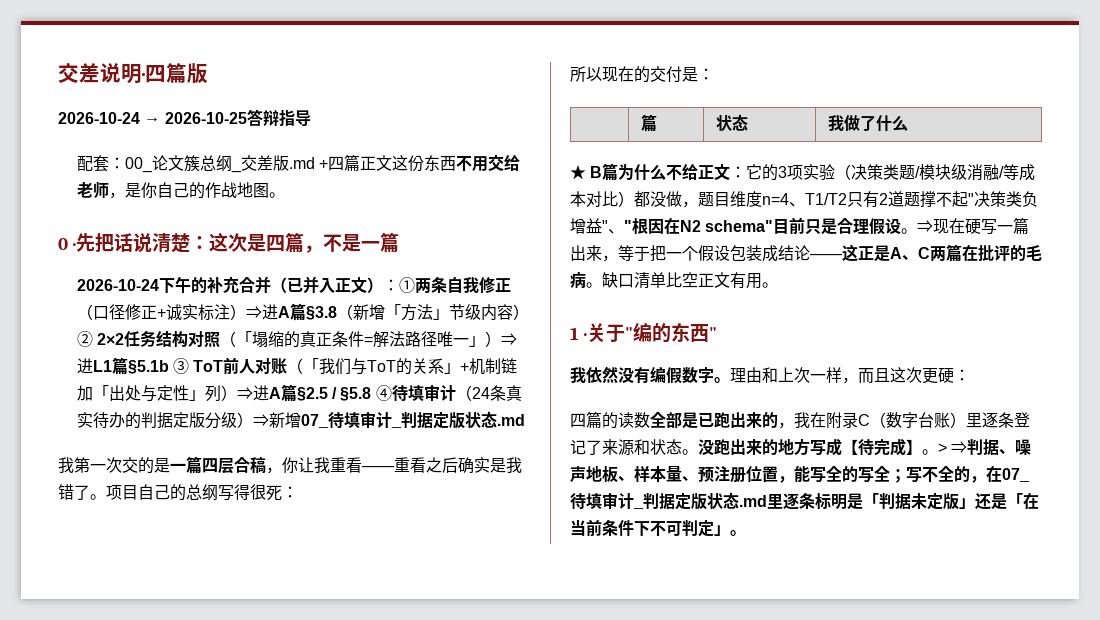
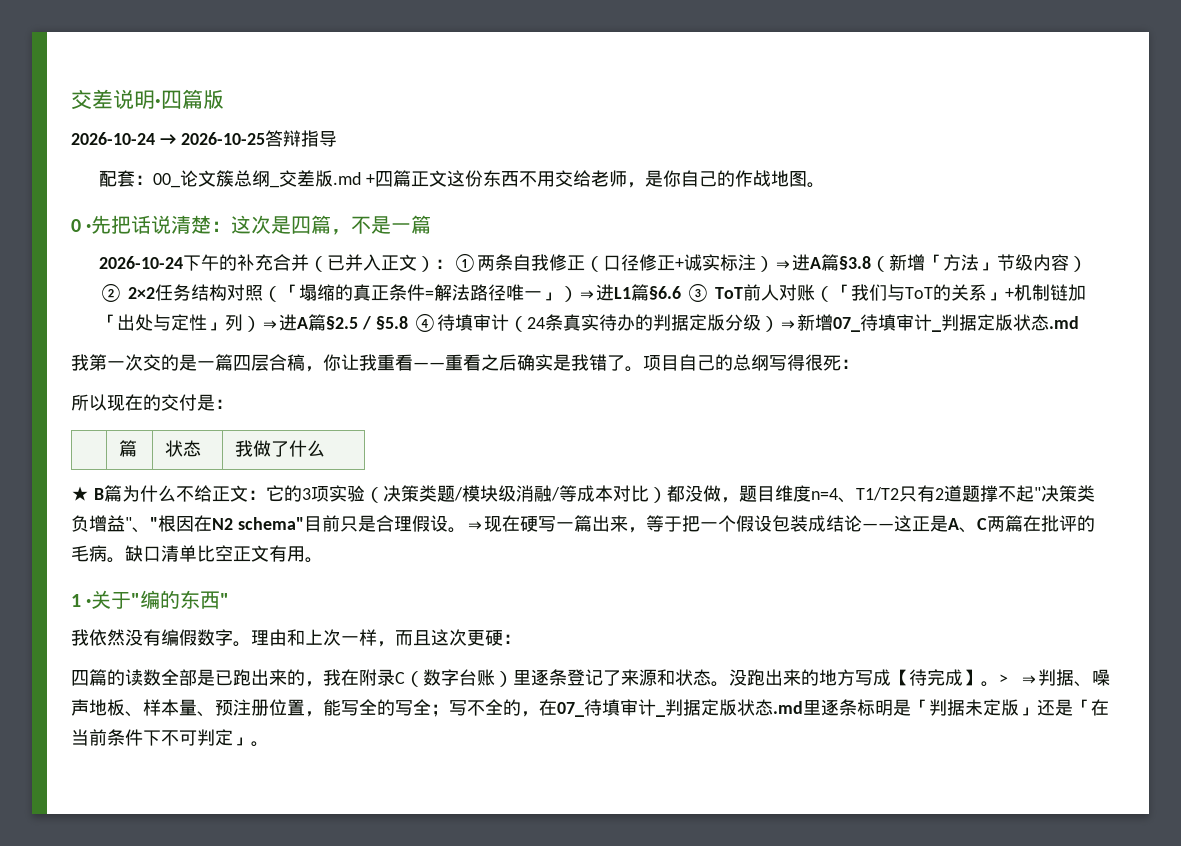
- ①两条自我修正（口径修正+诚实标注）⇒进A篇§3.8（新增「方法」节级内容）② 2×2任务结构对照（「塌缩的真正条件=解法路径唯一」）⇒进L1篇§5.1b ③ ToT前人对账（「我们与ToT的关系」+机制链加「出处与定性」列）⇒进A篇§2.5 / §5.8 ④待填审计（24条真实待办的判据定版分级）⇒新增07_待填审计_判据定版状态.md
+ ①两条自我修正（口径修正+诚实标注）⇒进A篇§3.8（新增「方法」节级内容）② 2×2任务结构对照（「塌缩的真正条件=解法路径唯一」）⇒进L1篇§6.6 ③ ToT前人对账（「我们与ToT的关系」+机制链加「出处与定性」列）⇒进A篇§2.5 / §5.8 ④待填审计（24条真实待办的判据定版分级）⇒新增07_待填审计_判据定版状态.md

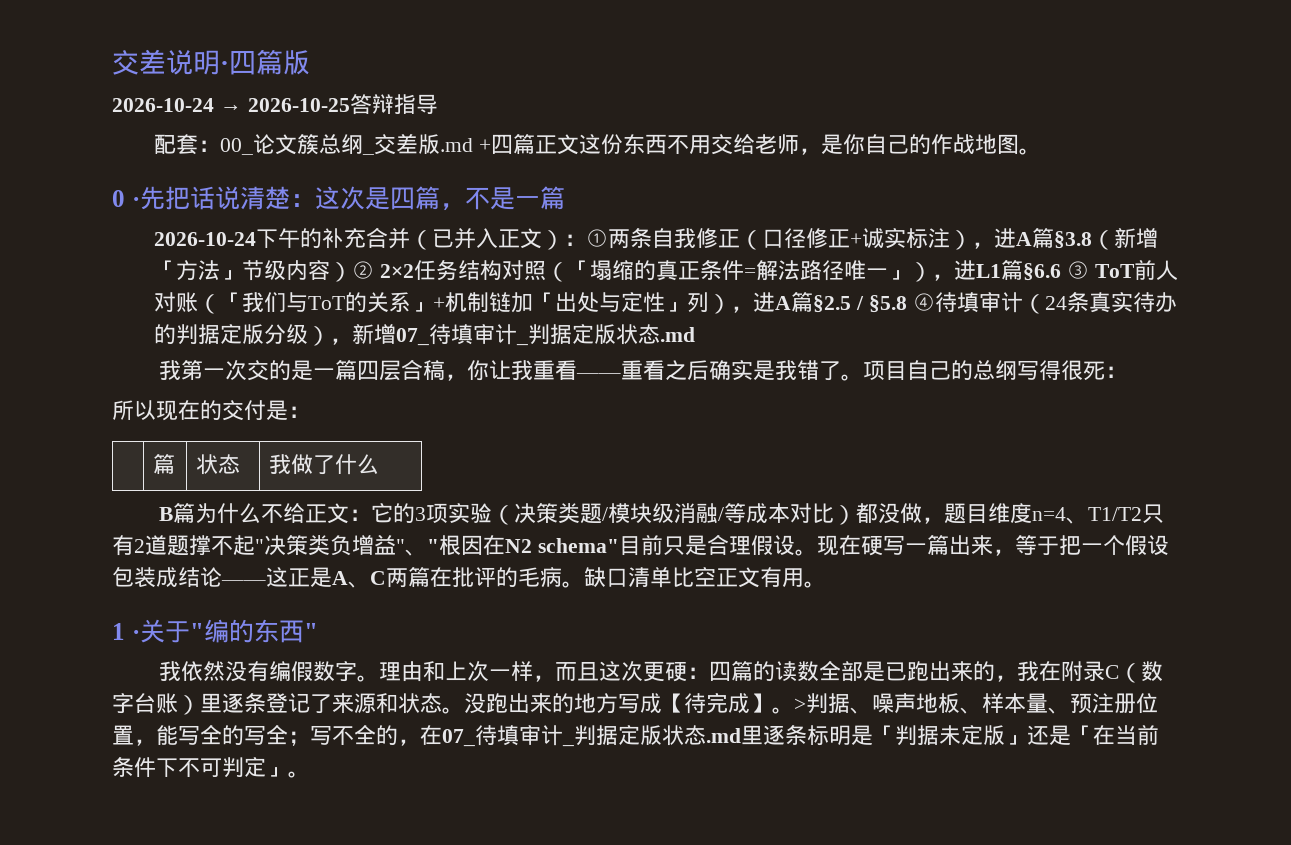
- ①两条自我修正（口径修正+诚实标注）⇒进A篇§3.8（新增「方法」节级内容）② 2×2任务结构对照（「塌缩的真正条件=解法路径唯一」）⇒进L1篇§6.6 ③ ToT前人对账（「我们与ToT的关系」+机制链加「出处与定性」列）⇒进A篇§2.5 / §5.8 ④待填审计（24条真实待办的判据定版分级）⇒新增07_待填审计_判据定版状态.md
+ ①两条自我修正（口径修正+诚实标注），进A篇§3.8（新增「方法」节级内容）② 2×2任务结构对照（「塌缩的真正条件=解法路径唯一」），进L1篇§6.6 ③ ToT前人对账（「我们与ToT的关系」+机制链加「出处与定性」列），进A篇§2.5 / §5.8 ④待填审计（24条真实待办的判据定版分级），新增07_待填审计_判据定版状态.md
- ★ B篇为什么不给正文：它的3项实验（决策类题/模块级消融/等成本对比）都没做，题目维度n=4、T1/T2只有2道题撑不起"决策类负增益"、"根因在N2 schema"目前只是合理假设。
+ B篇为什么不给正文：它的3项实验（决策类题/模块级消融/等成本对比）都没做，题目维度n=4、T1/T2只有2道题撑不起"决策类负增益"、"根因在N2 schema"目前只是合理假设。
- ⇒现在硬写一篇出来，等于把一个假设包装成结论——这正是A、C两篇在批评的毛病。
+ 现在硬写一篇出来，等于把一个假设包装成结论——这正是A、C两篇在批评的毛病。
- 理由和上次一样，而且这次更硬：
- 四篇的读数全部是已跑出来的，我在附录C（数字台账）里逐条登记了来源和状态。
+ 理由和上次一样，而且这次更硬：四篇的读数全部是已跑出来的，我在附录C（数字台账）里逐条登记了来源和状态。
- > ⇒判据、噪声地板、样本量、预注册位置，能写全的写全；写不全的，在07_待填审计_判据定版状态.md里逐条标明是「判据未定版」还是「在当前条件下不可判定」。
+ >判据、噪声地板、样本量、预注册位置，能写全的写全；写不全的，在07_待填审计_判据定版状态.md里逐条标明是「判据未定版」还是「在当前条件下不可判定」。

